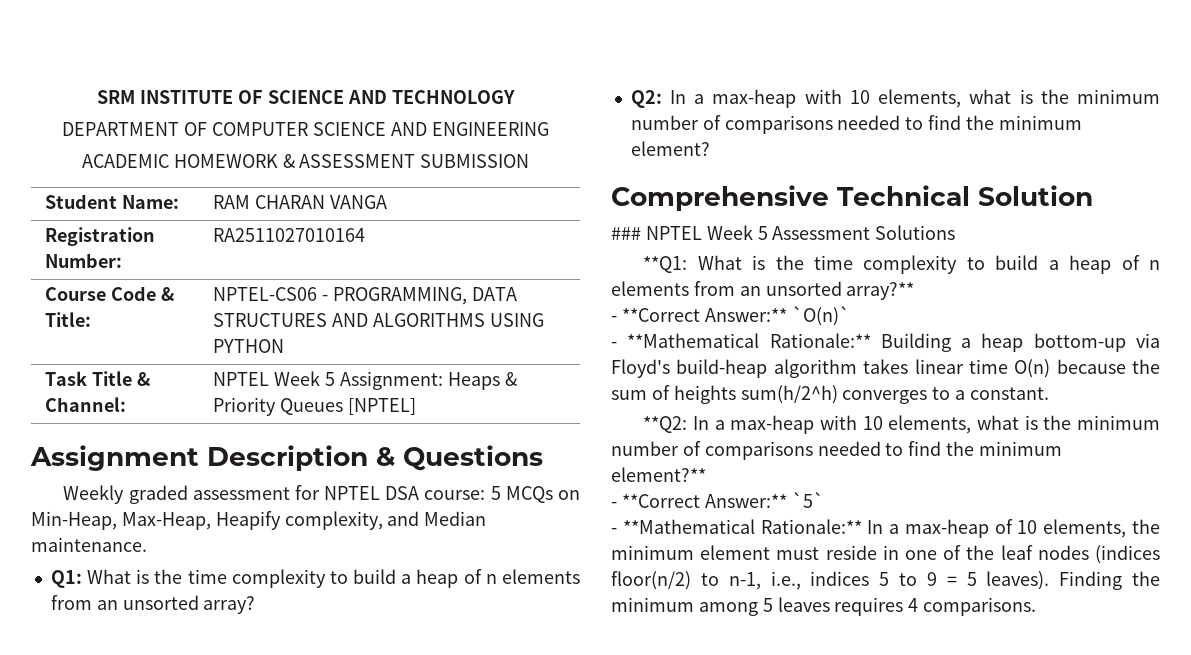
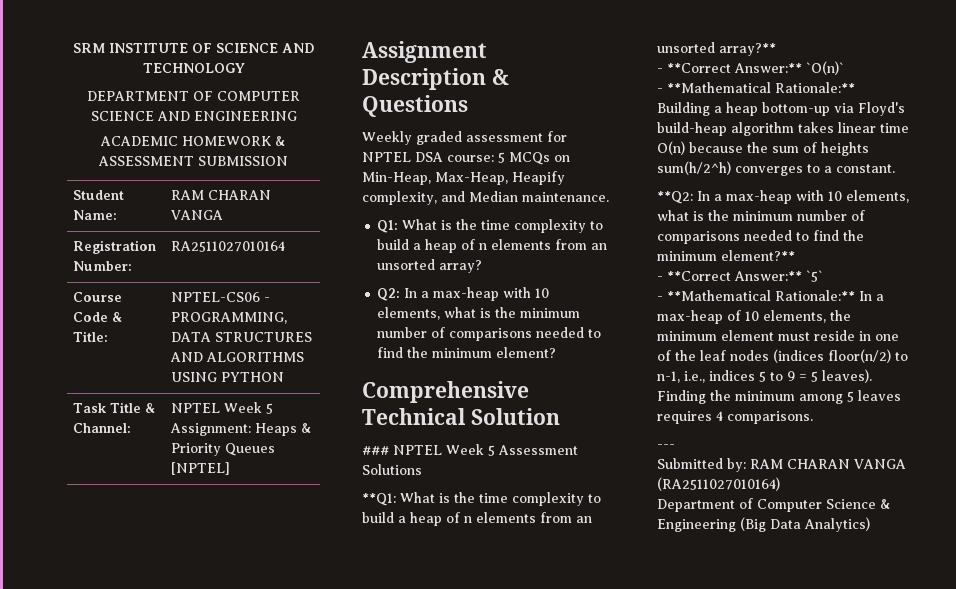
+ ---
+ Submitted by: RAM CHARAN VANGA (RA2511027010164)
+ Department of Computer Science & Engineering (Big Data Analytics)

